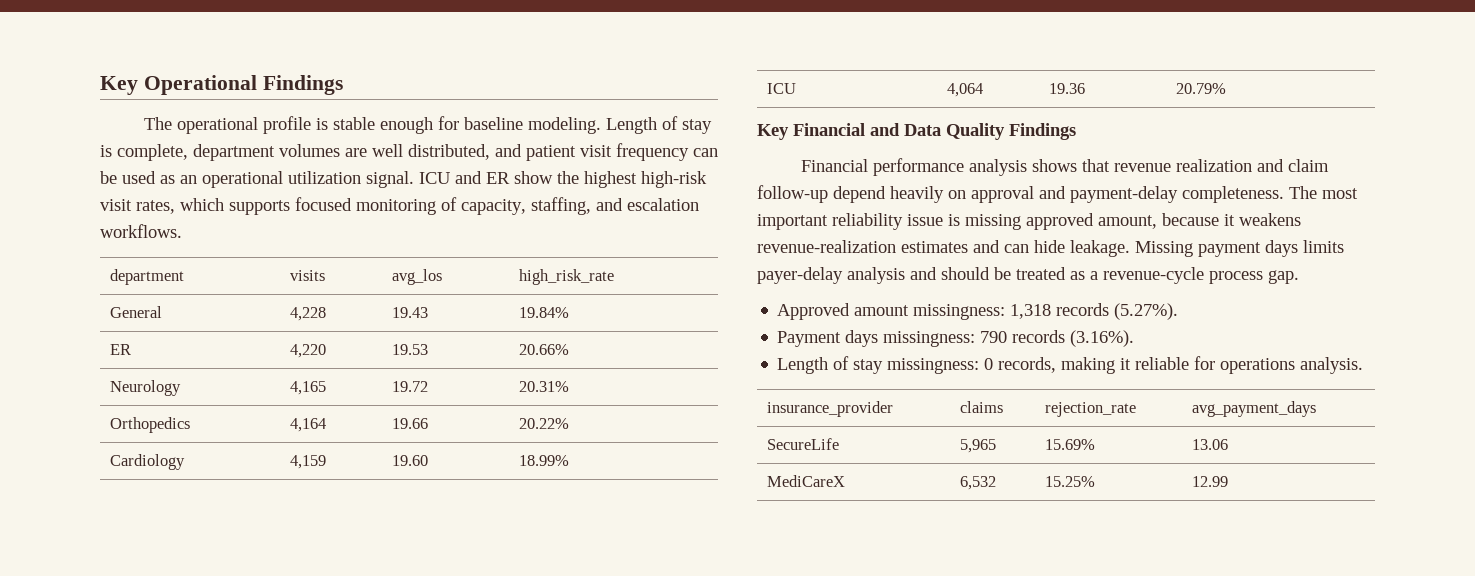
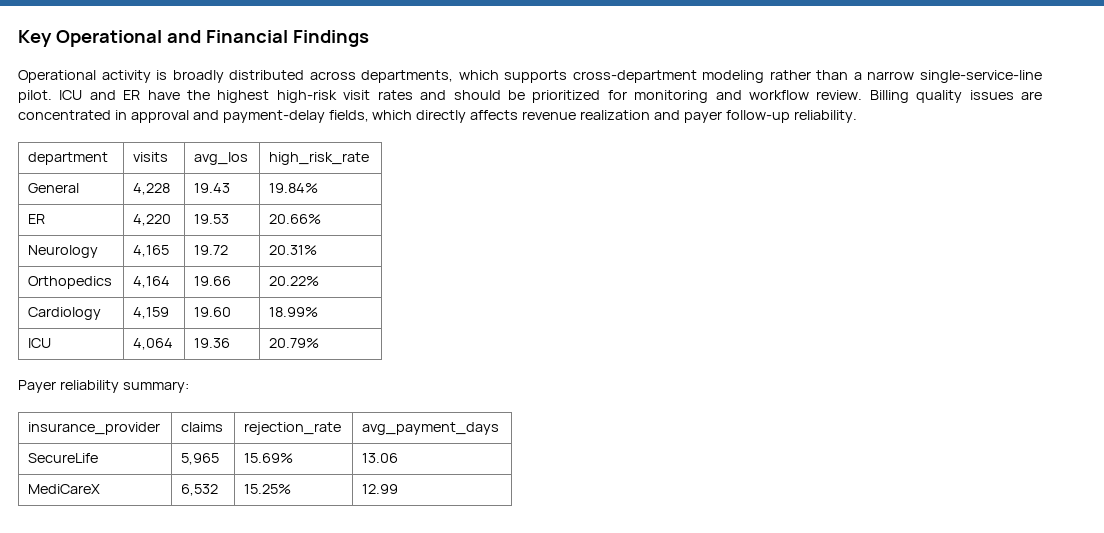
- Key Operational Findings
- The operational profile is stable enough for baseline modeling. Length of stay is complete, department volumes are well distributed, and patient visit frequency can be used as an operational utilization signal.
+ Key Operational and Financial Findings
+ Operational activity is broadly distributed across departments, which supports cross-department modeling rather than a narrow single-service-line pilot.
- ICU and ER show the highest high-risk visit rates, which supports focused monitoring of capacity, staffing, and escalation workflows.
+ ICU and ER have the highest high-risk visit rates and should be prioritized for monitoring and workflow review. Billing quality issues are concentrated in approval and payment-delay fields, which directly affects revenue realization and payer follow-up reliability.
- Key Financial and Data Quality Findings
- Financial performance analysis shows that revenue realization and claim follow-up depend heavily on approval and payment-delay completeness. The most important reliability issue is missing approved amount, because it weakens revenue-realization estimates and can hide leakage. Missing payment days limits payer-delay analysis and should be treated as a revenue-cycle process gap.
- Approved amount missingness: 1,318 records (5.27%).
- Payment days missingness: 790 records (3.16%).
- Length of stay missingness: 0 records, making it reliable for operations analysis.
+ Payer reliability summary:

